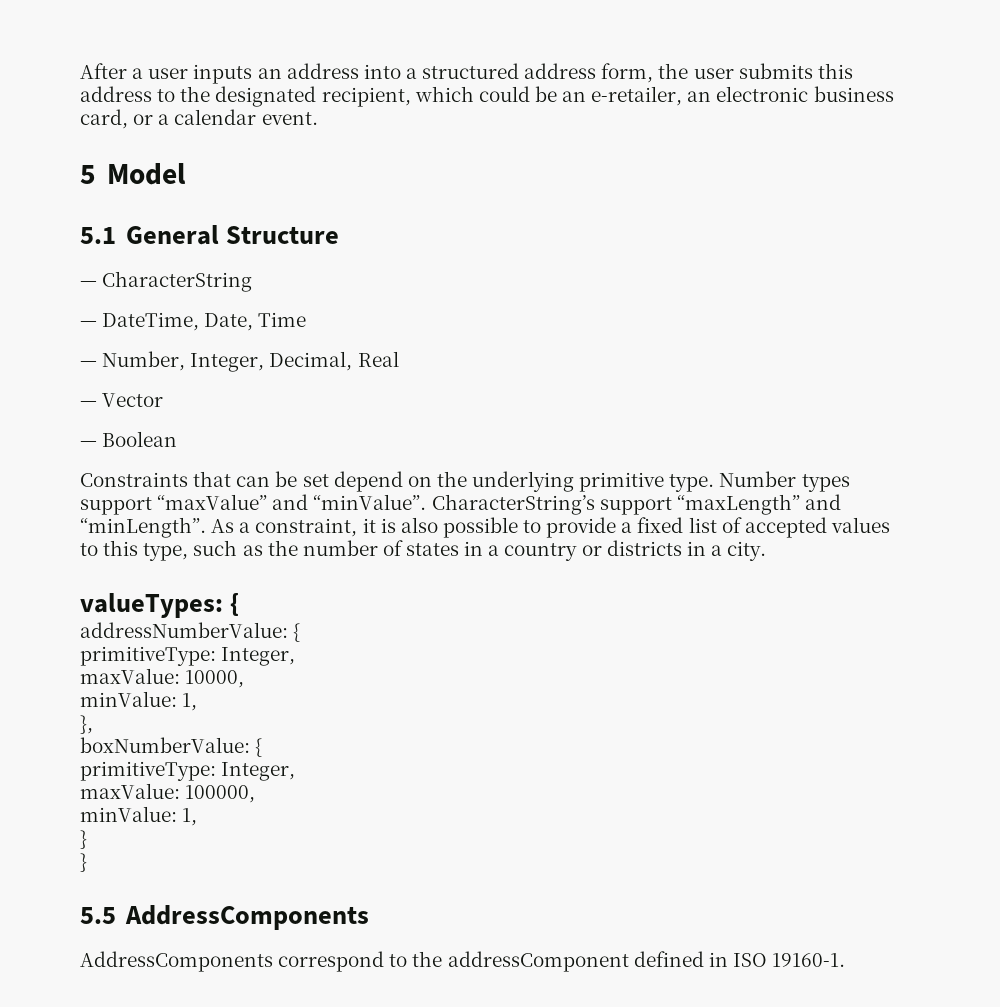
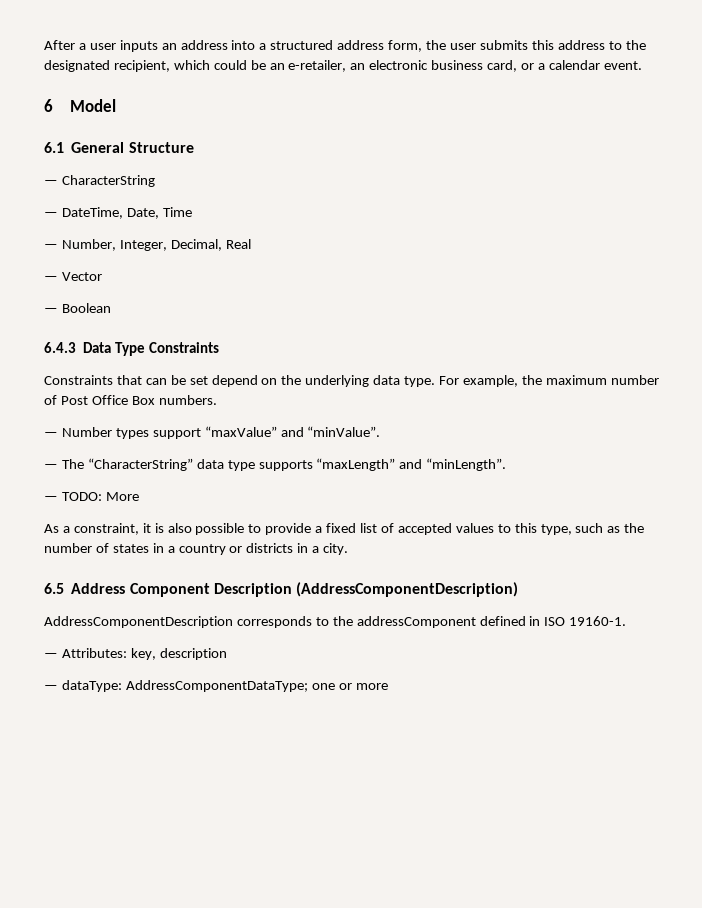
- 5 Model
+ 6 Model
- 5.1 General Structure
+ 6.1 General Structure
+ 6.4.3 Data Type Constraints
- Constraints that can be set depend on the underlying primitive type. Number types support “maxValue” and “minValue”. CharacterString’s support “maxLength” and “minLength”. As a constraint, it is also possible to provide a fixed list of accepted values to this type, such as the number of states in a country or districts in a city.
+ Constraints that can be set depend on the underlying data type. For example, the maximum number of Post Office Box numbers.
+ — Number types support “maxValue” and “minValue”.
+ — The “CharacterString” data type supports “maxLength” and “minLength”.
+ — TODO: More
+ As a constraint, it is also possible to provide a fixed list of accepted values to this type, such as the number of states in a country or districts in a city.
- valueTypes: {
- addressNumberValue: {
- primitiveType: Integer,
- maxValue: 10000,
- minValue: 1,
- },
- boxNumberValue: {
- primitiveType: Integer,
- maxValue: 100000,
- minValue: 1,
- }
- }
- 5.5 AddressComponents
- AddressComponents correspond to the addressComponent defined in ISO 19160-1.
+ 6.5 Address Component Description (AddressComponentDescription)
+ AddressComponentDescription corresponds to the addressComponent defined in ISO 19160-1.
+ — Attributes: key, description
+ — dataType: AddressComponentDataType; one or more

